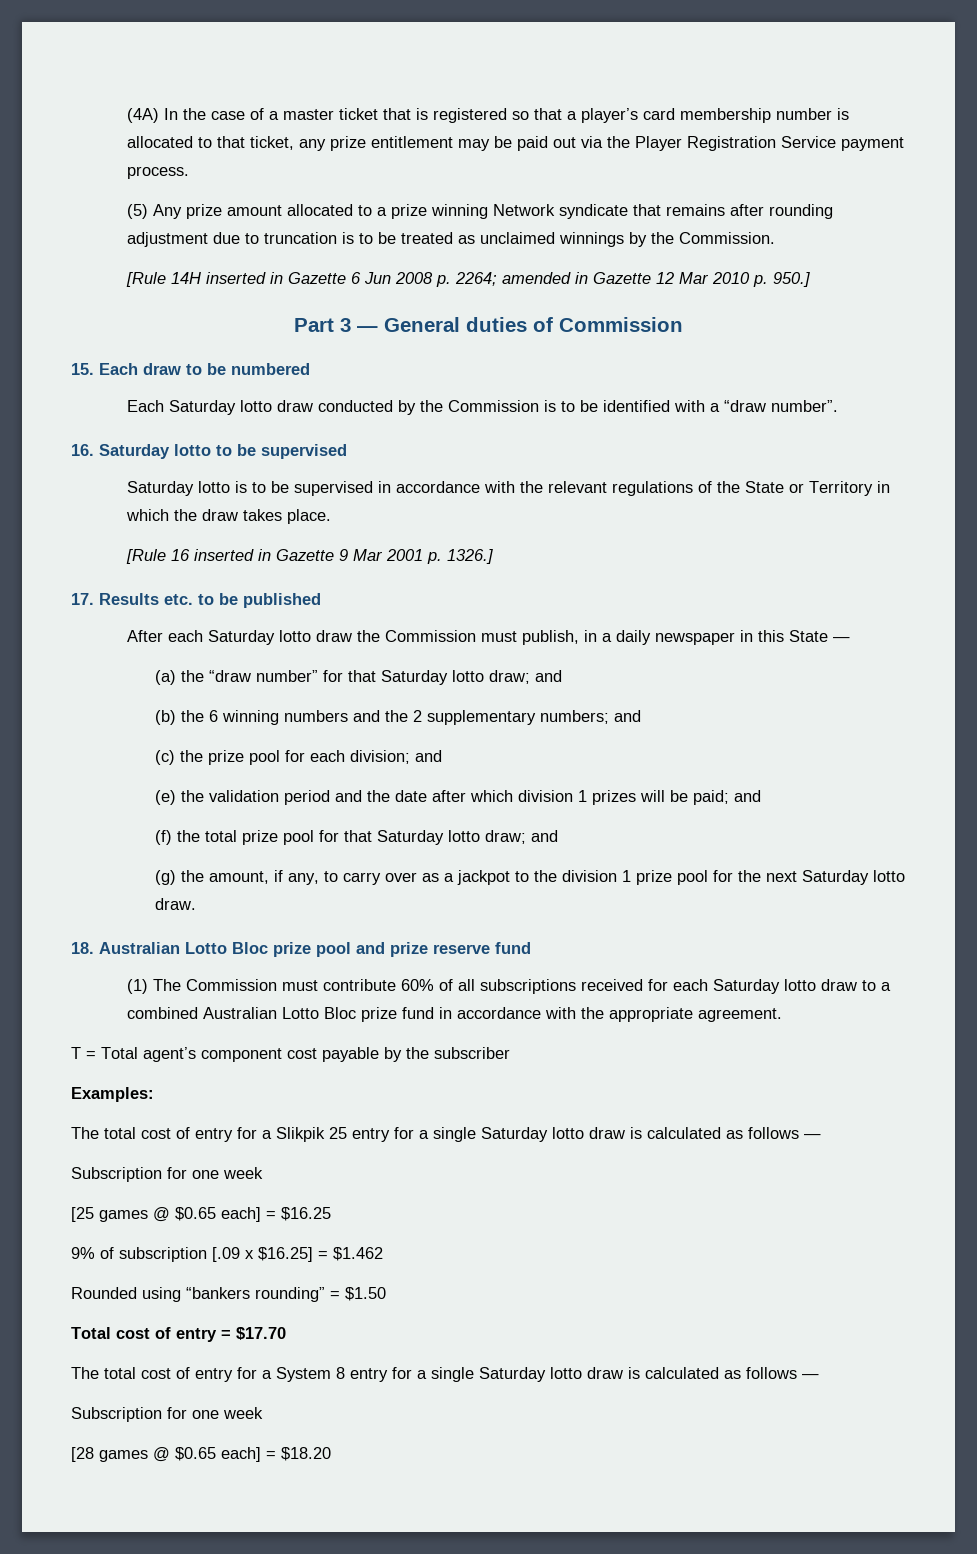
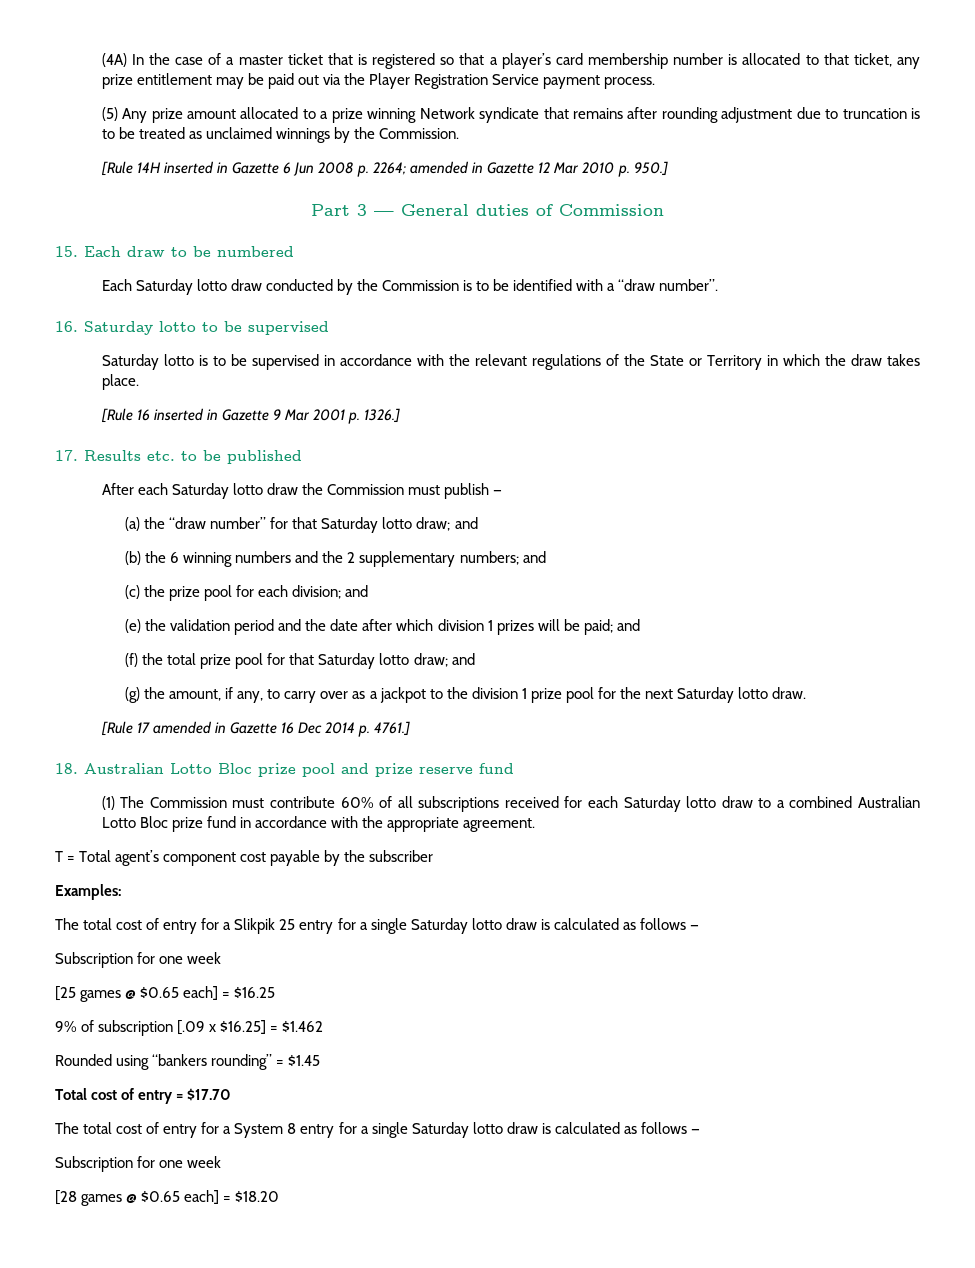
- After each Saturday lotto draw the Commission must publish, in a daily newspaper in this State —
+ After each Saturday lotto draw the Commission must publish —
+ [Rule 17 amended in Gazette 16 Dec 2014 p. 4761.]
- Rounded using “bankers rounding” = $1.50
+ Rounded using “bankers rounding” = $1.45

